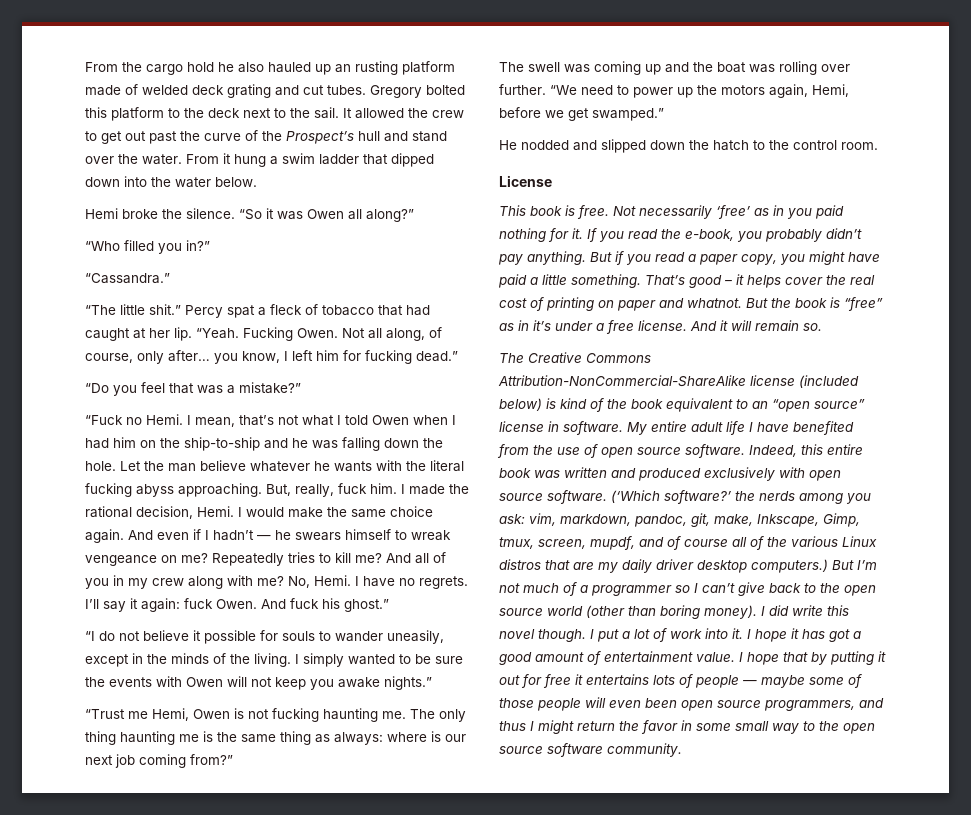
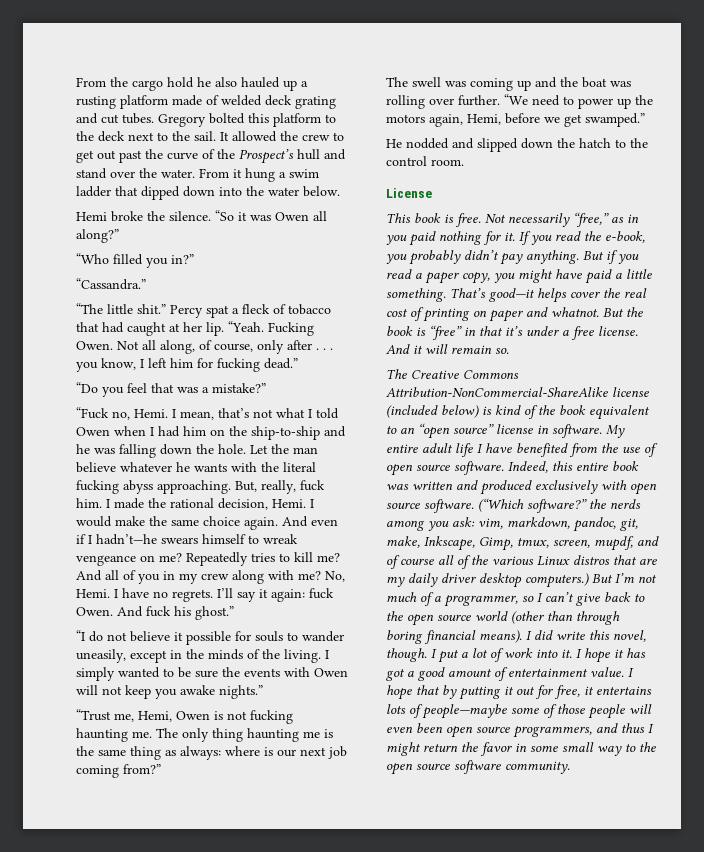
- From the cargo hold he also hauled up an rusting platform made of welded deck grating and cut tubes.
+ From the cargo hold he also hauled up a rusting platform made of welded deck grating and cut tubes.
- Not all along, of course, only after… you know, I left him for fucking dead.”
+ Not all along, of course, only after . . . you know, I left him for fucking dead.”
- “Fuck no Hemi.
+ “Fuck no, Hemi.
- And even if I hadn’t — he swears himself to wreak vengeance on me?
+ And even if I hadn’t—he swears himself to wreak vengeance on me?
- “Trust me Hemi, Owen is not fucking haunting me.
+ “Trust me, Hemi, Owen is not fucking haunting me.
- Not necessarily ‘free’ as in you paid nothing for it.
+ Not necessarily “free,” as in you paid nothing for it.
- That’s good – it helps cover the real cost of printing on paper and whatnot.
+ That’s good—it helps cover the real cost of printing on paper and whatnot.
- But the book is “free” as in it’s under a free license.
+ But the book is “free” in that it’s under a free license.
- (‘Which software?’ the nerds among you ask: vim, markdown, pandoc, git, make, Inkscape, Gimp, tmux, screen, mupdf, and of course all of the various Linux distros that are my daily driver desktop computers.)
+ (“Which software?” the nerds among you ask: vim, markdown, pandoc, git, make, Inkscape, Gimp, tmux, screen, mupdf, and of course all of the various Linux distros that are my daily driver desktop computers.)
- But I’m not much of a programmer so I can’t give back to the open source world (other than boring money).
+ But I’m not much of a programmer, so I can’t give back to the open source world (other than through boring financial means).
- I did write this novel though.
+ I did write this novel, though.
- I hope that by putting it out for free it entertains lots of people — maybe some of those people will even been open source programmers, and thus I might return the favor in some small way to the open source software community.
+ I hope that by putting it out for free, it entertains lots of people—maybe some of those people will even been open source programmers, and thus I might return the favor in some small way to the open source software community.

